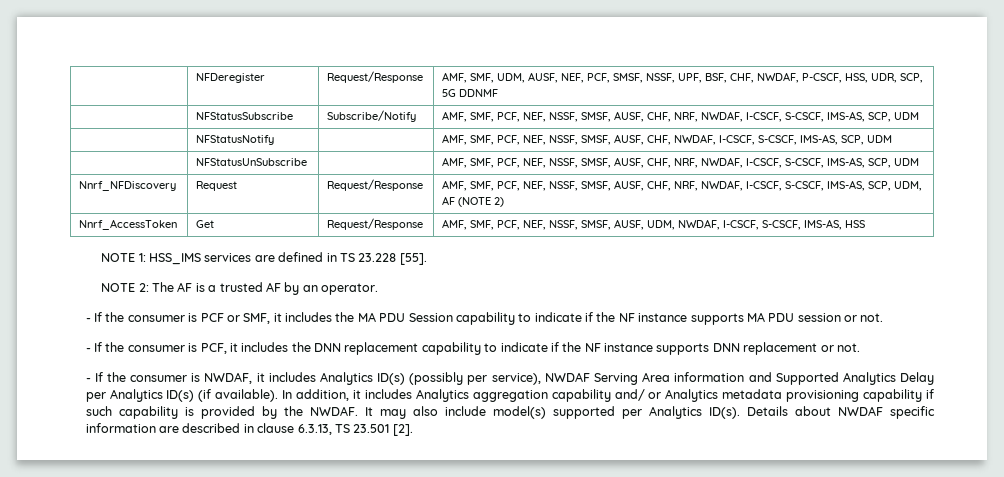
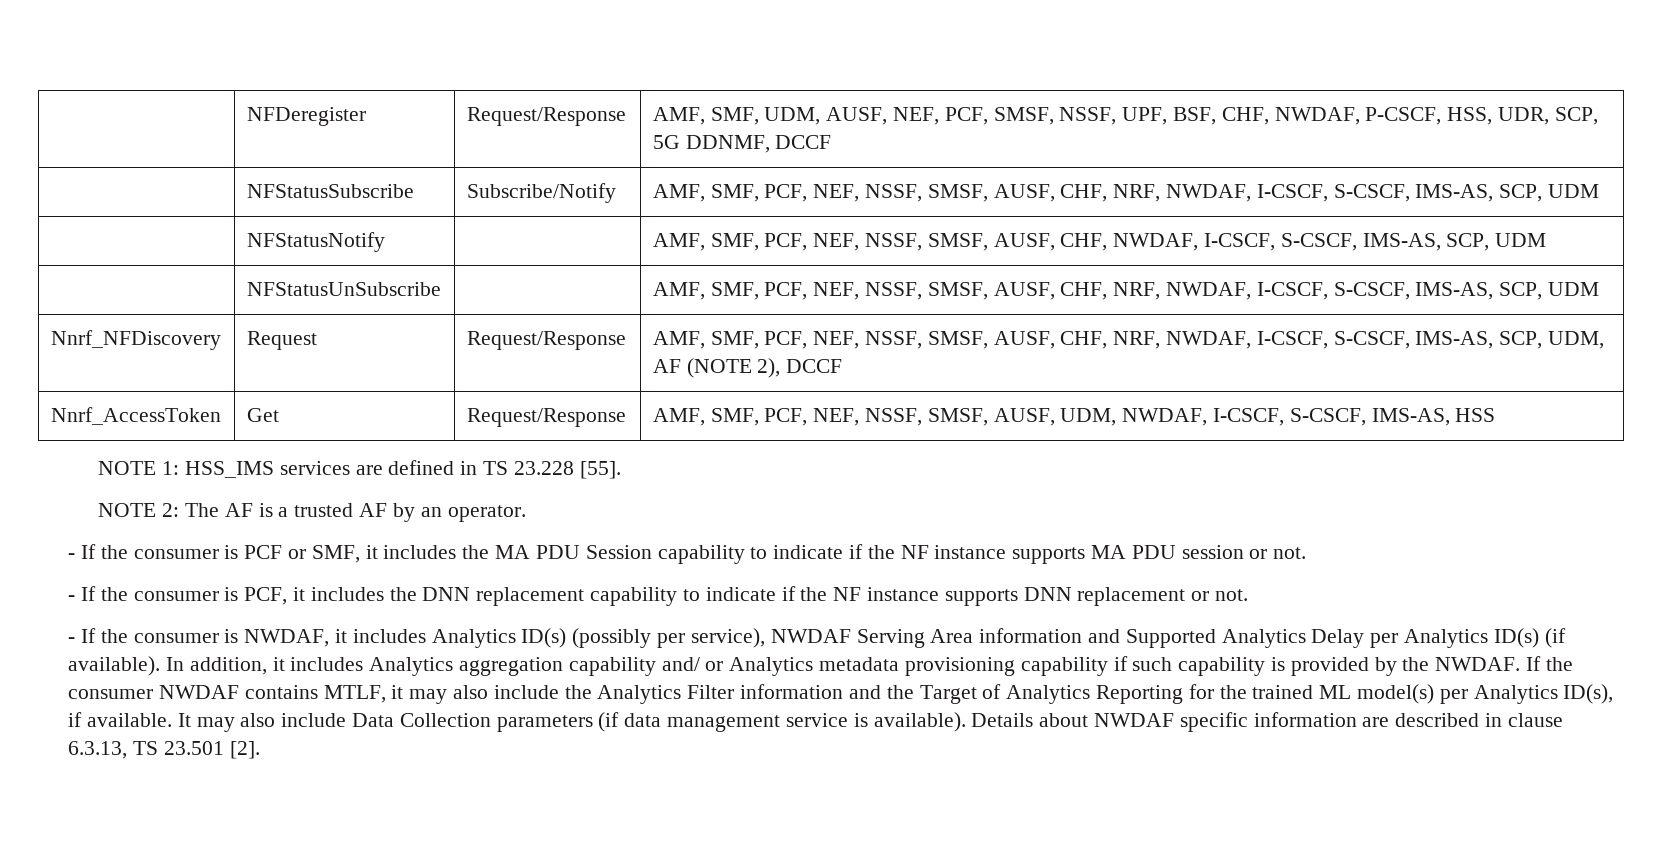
- | NFDeregister | Request/Response | AMF, SMF, UDM, AUSF, NEF, PCF, SMSF, NSSF, UPF, BSF, CHF, NWDAF, P-CSCF, HSS, UDR, SCP, 5G DDNMF
+ | NFDeregister | Request/Response | AMF, SMF, UDM, AUSF, NEF, PCF, SMSF, NSSF, UPF, BSF, CHF, NWDAF, P-CSCF, HSS, UDR, SCP, 5G DDNMF, DCCF
- Nnrf_NFDiscovery | Request | Request/Response | AMF, SMF, PCF, NEF, NSSF, SMSF, AUSF, CHF, NRF, NWDAF, I-CSCF, S-CSCF, IMS-AS, SCP, UDM, AF (NOTE 2)
+ Nnrf_NFDiscovery | Request | Request/Response | AMF, SMF, PCF, NEF, NSSF, SMSF, AUSF, CHF, NRF, NWDAF, I-CSCF, S-CSCF, IMS-AS, SCP, UDM, AF (NOTE 2), DCCF
- It may also include model(s) supported per Analytics ID(s).
+ If the consumer NWDAF contains MTLF, it may also include the Analytics Filter information and the Target of Analytics Reporting for the trained ML model(s) per Analytics ID(s), if available. It may also include Data Collection parameters (if data management service is available).

